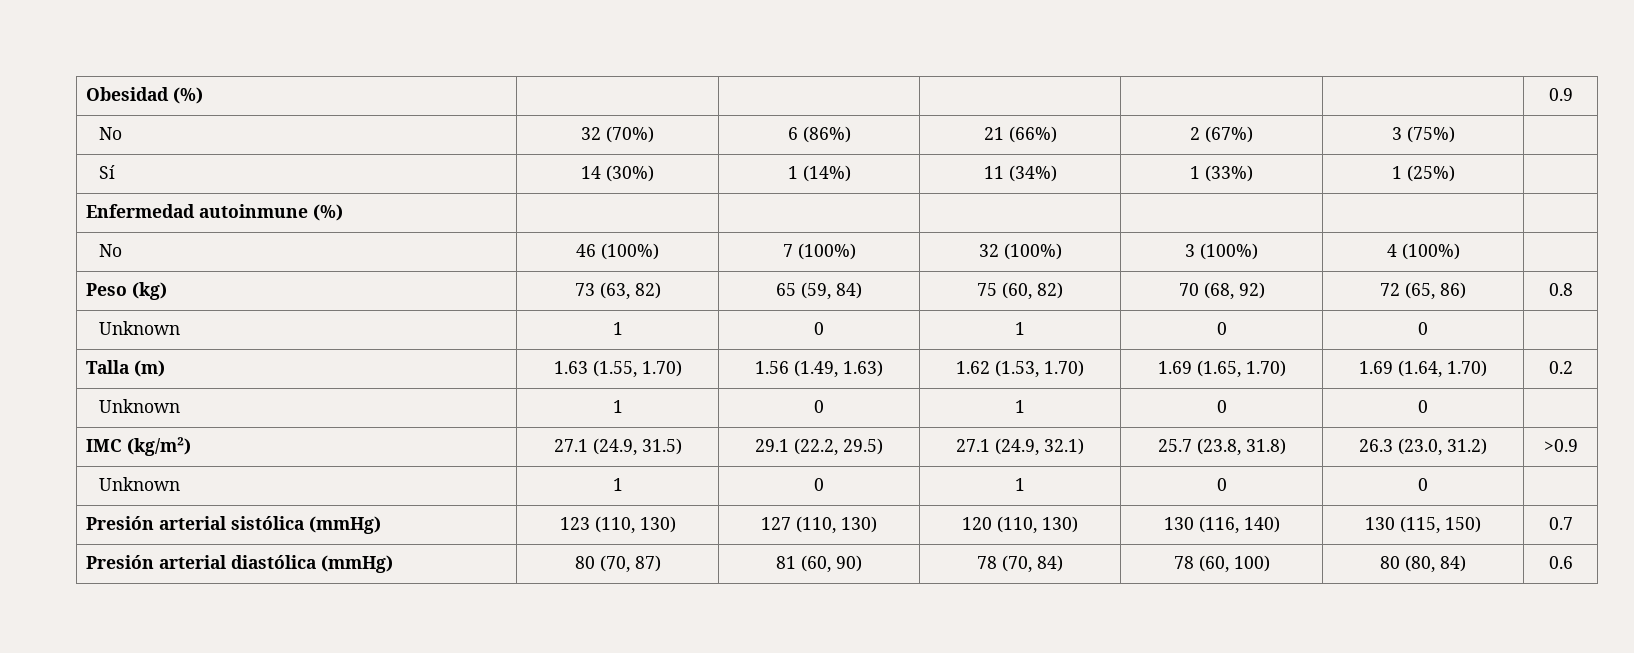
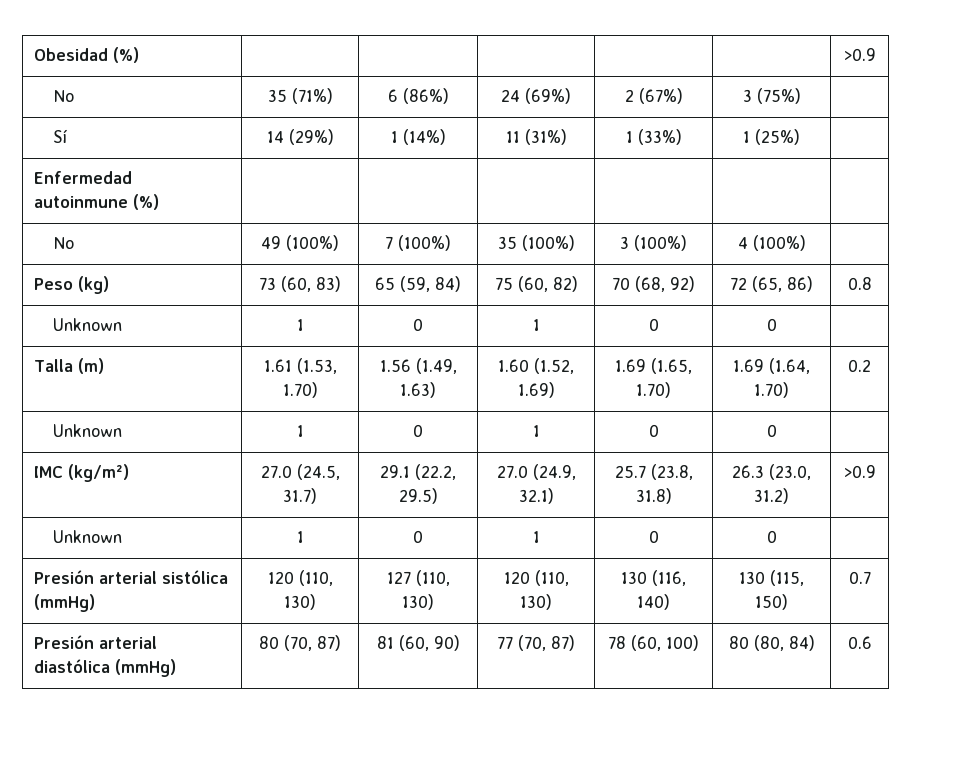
- Obesidad (%) | | | | | | 0.9
- No | 32 (70%) | 6 (86%) | 21 (66%) | 2 (67%) | 3 (75%) |
+ Obesidad (%) | | | | | | >0.9
+ No | 35 (71%) | 6 (86%) | 24 (69%) | 2 (67%) | 3 (75%) |
- Sí | 14 (30%) | 1 (14%) | 11 (34%) | 1 (33%) | 1 (25%) |
+ Sí | 14 (29%) | 1 (14%) | 11 (31%) | 1 (33%) | 1 (25%) |
- No | 46 (100%) | 7 (100%) | 32 (100%) | 3 (100%) | 4 (100%) |
+ No | 49 (100%) | 7 (100%) | 35 (100%) | 3 (100%) | 4 (100%) |
- Peso (kg) | 73 (63, 82) | 65 (59, 84) | 75 (60, 82) | 70 (68, 92) | 72 (65, 86) | 0.8
+ Peso (kg) | 73 (60, 83) | 65 (59, 84) | 75 (60, 82) | 70 (68, 92) | 72 (65, 86) | 0.8
- Talla (m) | 1.63 (1.55, 1.70) | 1.56 (1.49, 1.63) | 1.62 (1.53, 1.70) | 1.69 (1.65, 1.70) | 1.69 (1.64, 1.70) | 0.2
+ Talla (m) | 1.61 (1.53, 1.70) | 1.56 (1.49, 1.63) | 1.60 (1.52, 1.69) | 1.69 (1.65, 1.70) | 1.69 (1.64, 1.70) | 0.2
- IMC (kg/m²) | 27.1 (24.9, 31.5) | 29.1 (22.2, 29.5) | 27.1 (24.9, 32.1) | 25.7 (23.8, 31.8) | 26.3 (23.0, 31.2) | >0.9
+ IMC (kg/m²) | 27.0 (24.5, 31.7) | 29.1 (22.2, 29.5) | 27.0 (24.9, 32.1) | 25.7 (23.8, 31.8) | 26.3 (23.0, 31.2) | >0.9
- Presión arterial sistólica (mmHg) | 123 (110, 130) | 127 (110, 130) | 120 (110, 130) | 130 (116, 140) | 130 (115, 150) | 0.7
+ Presión arterial sistólica (mmHg) | 120 (110, 130) | 127 (110, 130) | 120 (110, 130) | 130 (116, 140) | 130 (115, 150) | 0.7
- Presión arterial diastólica (mmHg) | 80 (70, 87) | 81 (60, 90) | 78 (70, 84) | 78 (60, 100) | 80 (80, 84) | 0.6
+ Presión arterial diastólica (mmHg) | 80 (70, 87) | 81 (60, 90) | 77 (70, 87) | 78 (60, 100) | 80 (80, 84) | 0.6

